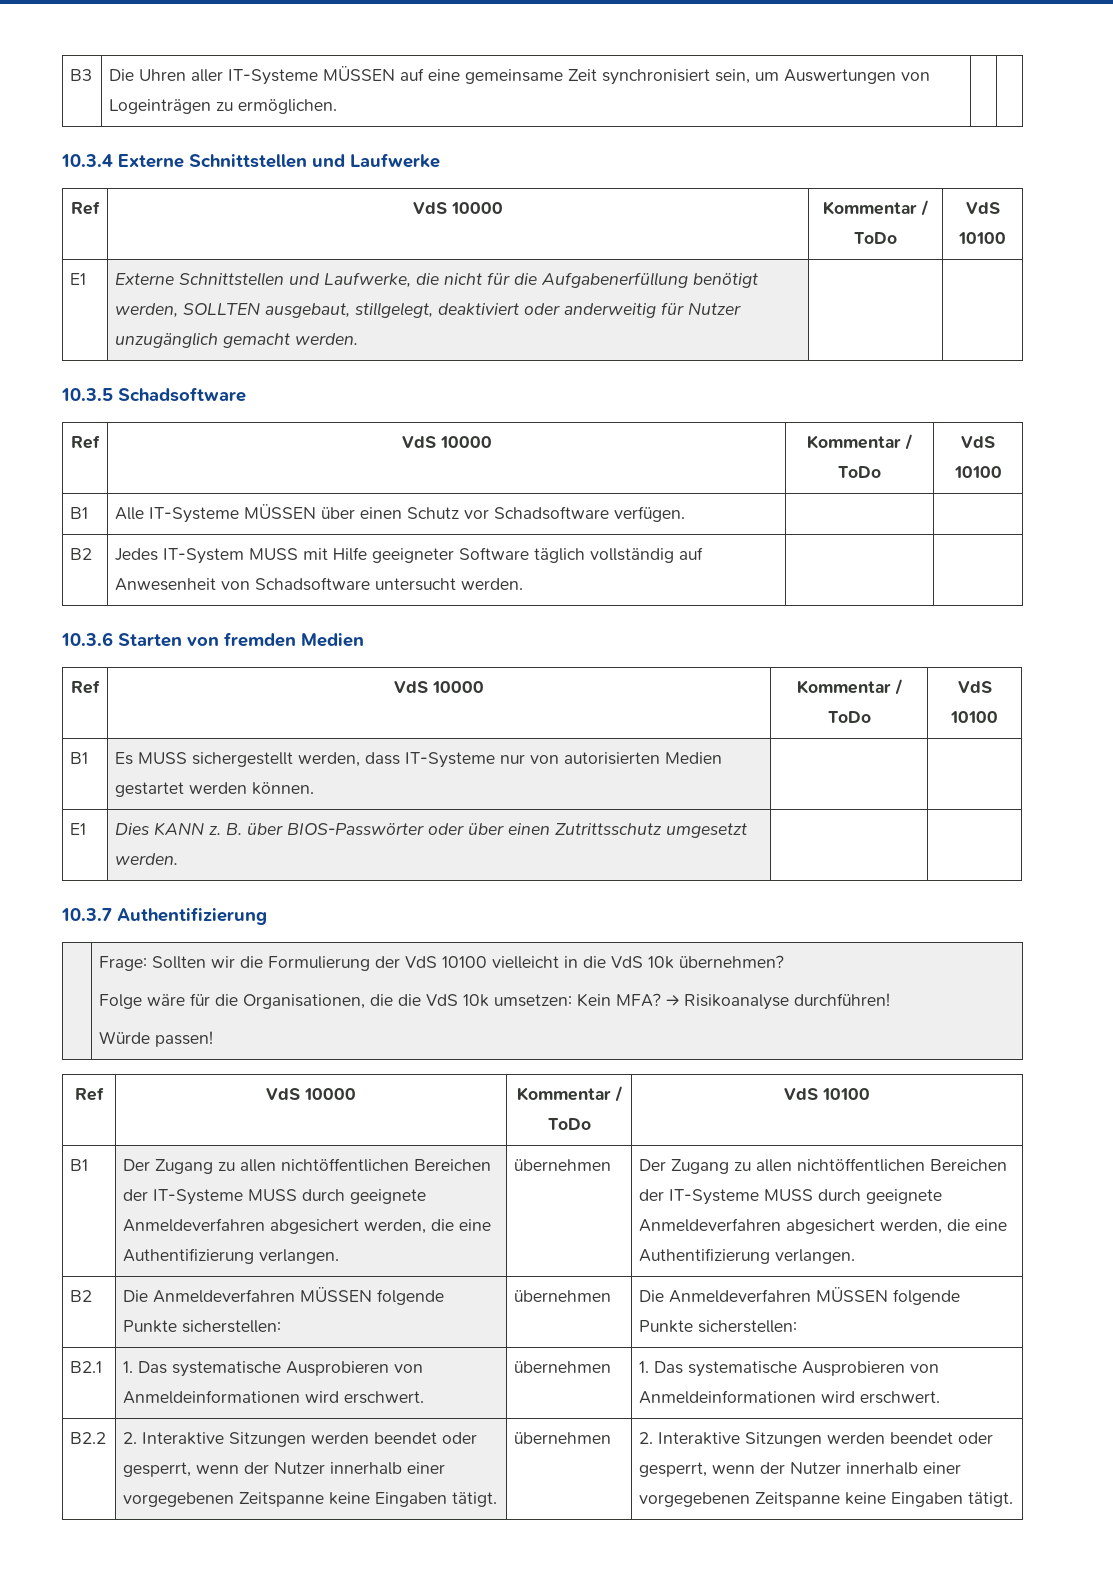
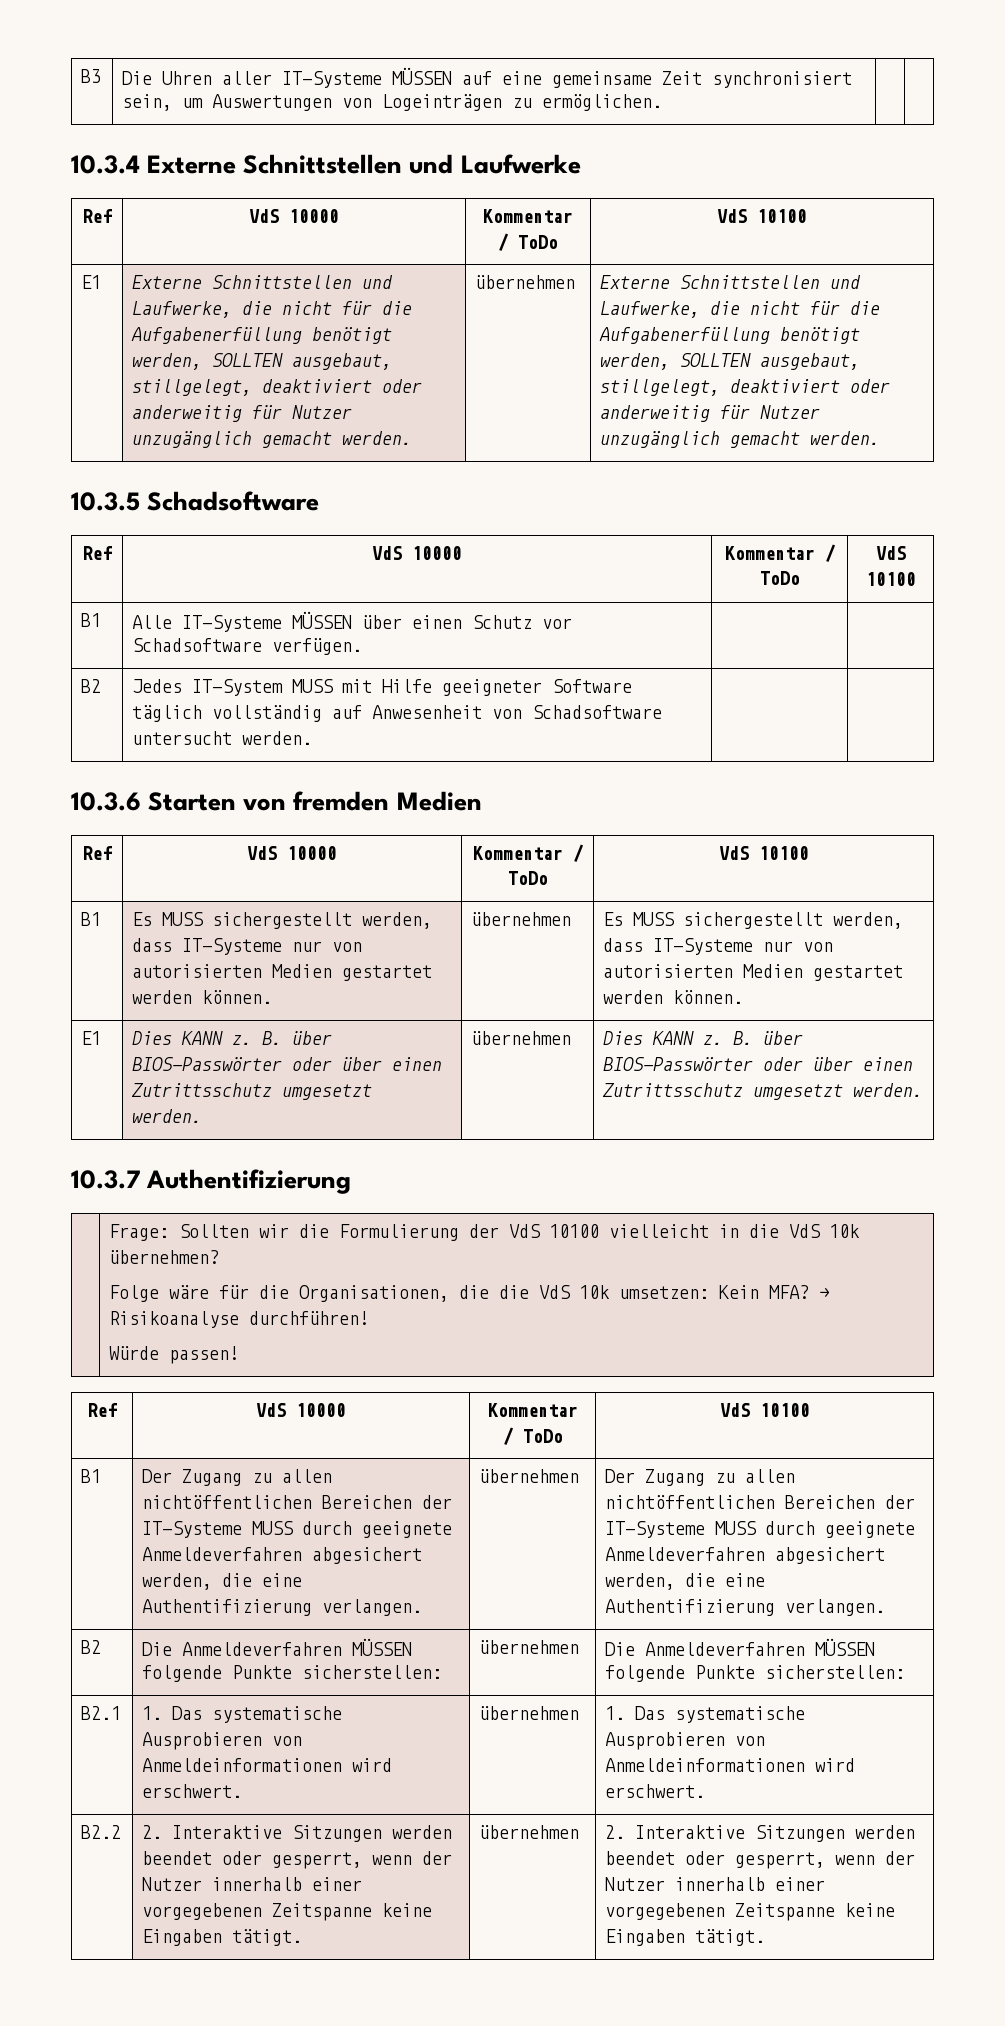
+ übernehmen | Externe Schnittstellen und Laufwerke, die nicht für die Aufgabenerfüllung benötigt werden, SOLLTEN ausgebaut, stillgelegt, deaktiviert oder anderweitig für Nutzer unzugänglich gemacht werden.
- B1 | Es MUSS sichergestellt werden, dass IT-Systeme nur von autorisierten Medien gestartet werden können. | |
+ B1 | Es MUSS sichergestellt werden, dass IT-Systeme nur von autorisierten Medien gestartet werden können. | übernehmen | Es MUSS sichergestellt werden, dass IT-Systeme nur von autorisierten Medien gestartet werden können.
- E1 | Dies KANN z. B. über BIOS-Passwörter oder über einen Zutrittsschutz umgesetzt werden. | |
+ E1 | Dies KANN z. B. über BIOS-Passwörter oder über einen Zutrittsschutz umgesetzt werden. | übernehmen | Dies KANN z. B. über BIOS-Passwörter oder über einen Zutrittsschutz umgesetzt werden.

